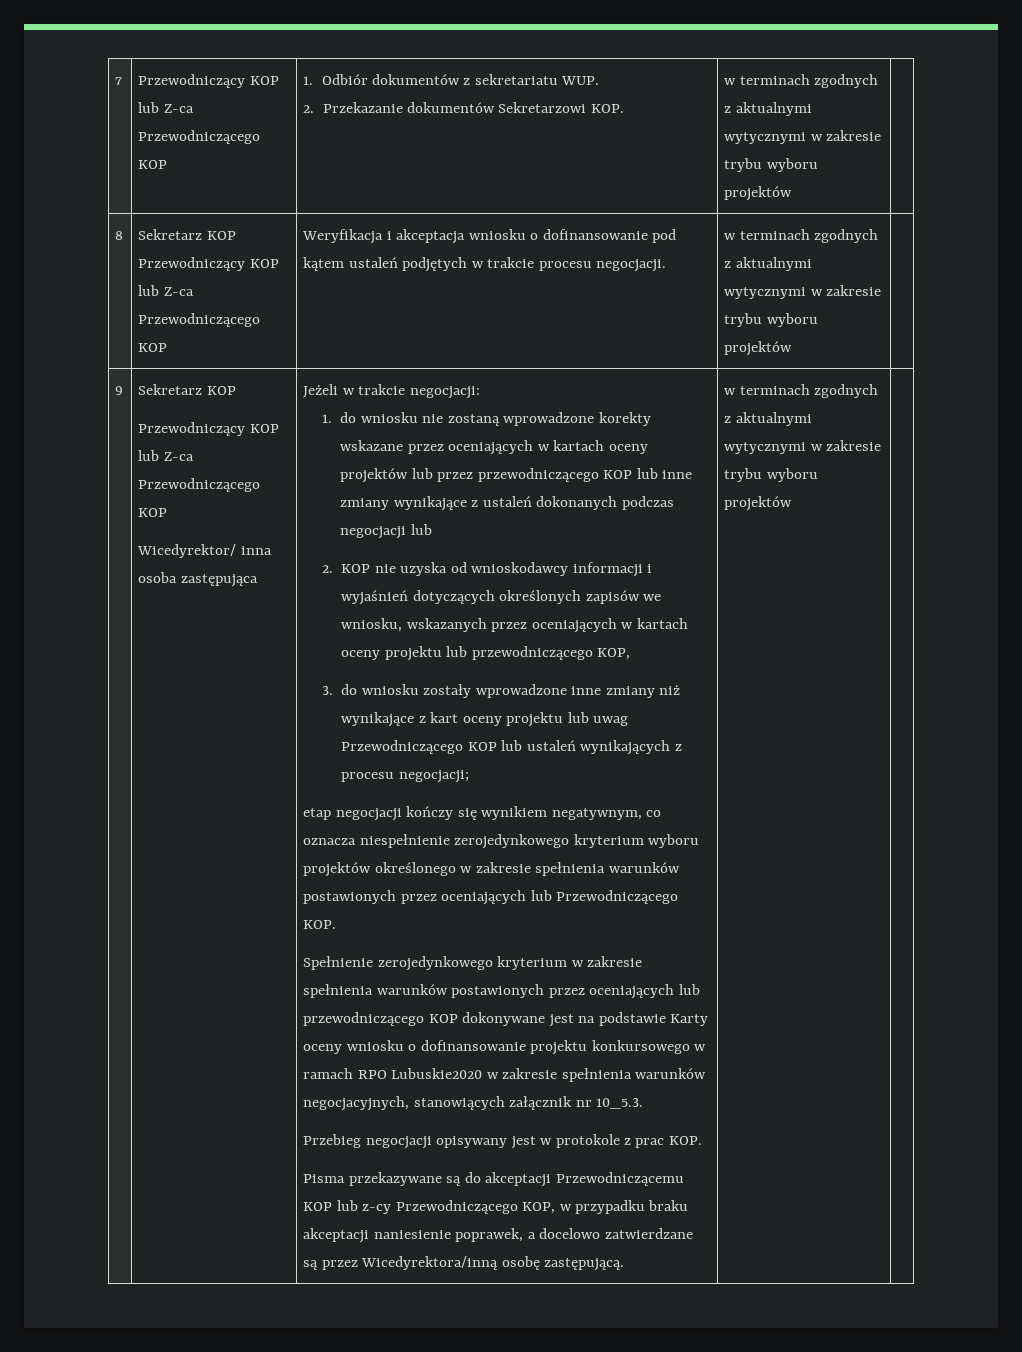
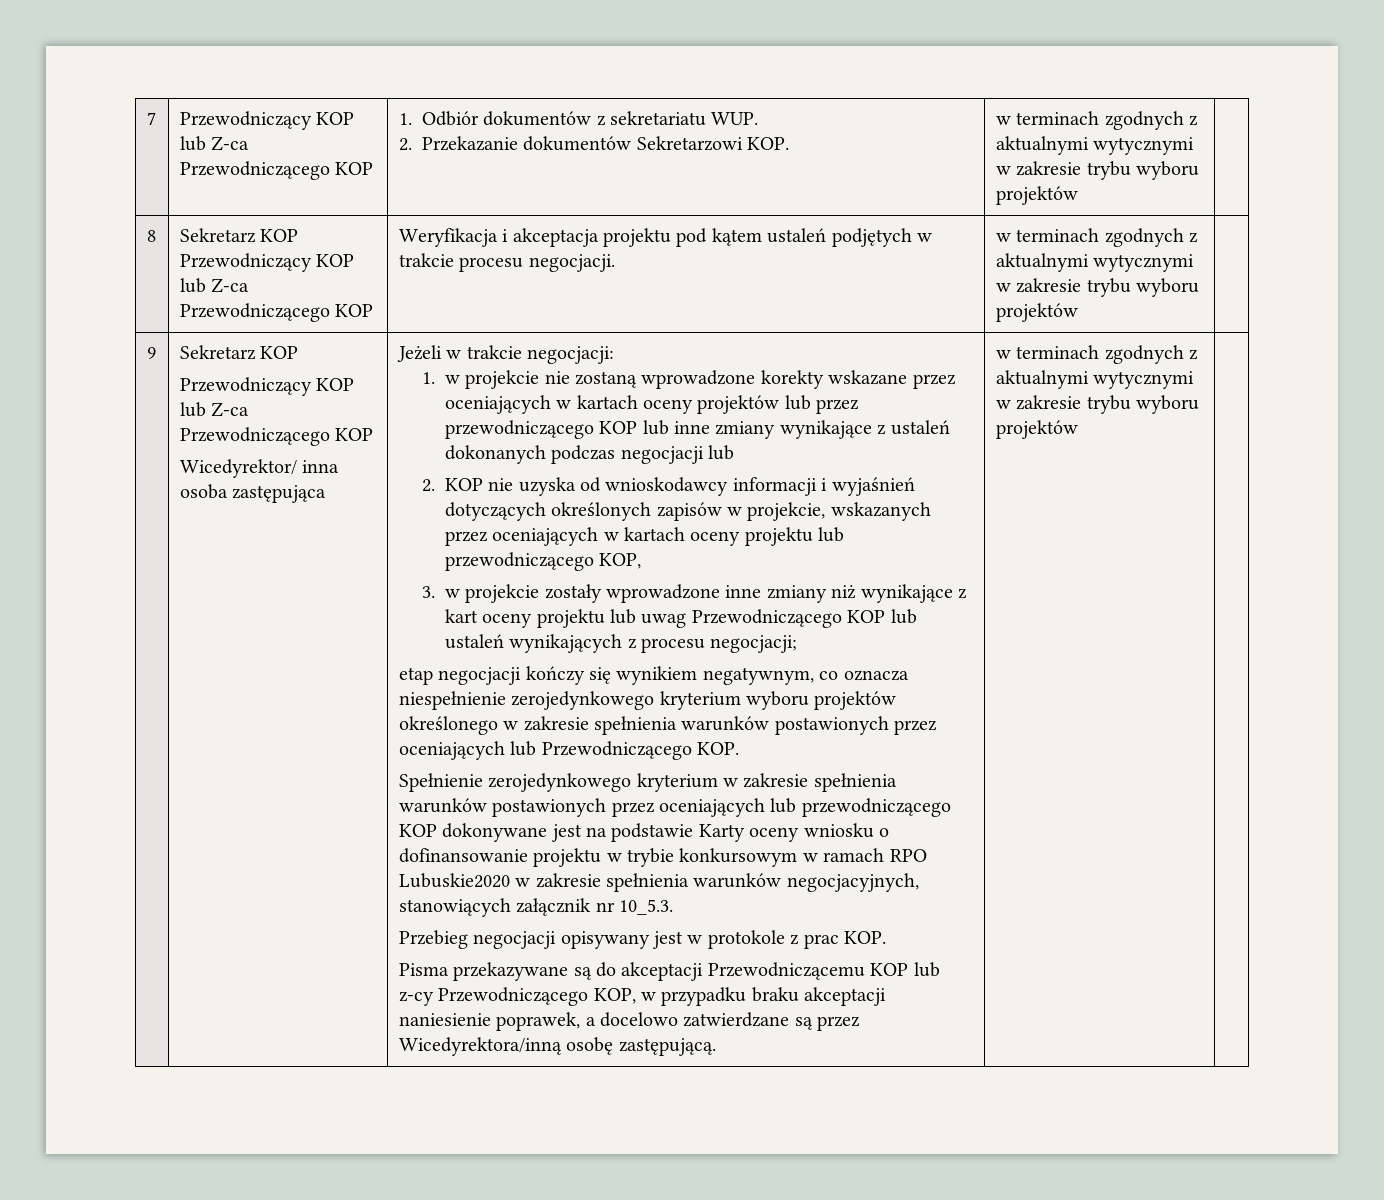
- 8 | Sekretarz KOP Przewodniczący KOP lub Z-ca Przewodniczącego KOP | Weryfikacja i akceptacja wniosku o dofinansowanie pod kątem ustaleń podjętych w trakcie procesu negocjacji. | w terminach zgodnych z aktualnymi wytycznymi w zakresie trybu wyboru projektów |
+ 8 | Sekretarz KOP Przewodniczący KOP lub Z-ca Przewodniczącego KOP | Weryfikacja i akceptacja projektu pod kątem ustaleń podjętych w trakcie procesu negocjacji. | w terminach zgodnych z aktualnymi wytycznymi w zakresie trybu wyboru projektów |
- 1. do wniosku nie zostaną wprowadzone korekty wskazane przez oceniających w kartach oceny projektów lub przez przewodniczącego KOP lub inne zmiany wynikające z ustaleń dokonanych podczas negocjacji lub
+ 1. w projekcie nie zostaną wprowadzone korekty wskazane przez oceniających w kartach oceny projektów lub przez przewodniczącego KOP lub inne zmiany wynikające z ustaleń dokonanych podczas negocjacji lub
- 2. KOP nie uzyska od wnioskodawcy informacji i wyjaśnień dotyczących określonych zapisów we wniosku, wskazanych przez oceniających w kartach oceny projektu lub przewodniczącego KOP,
+ 2. KOP nie uzyska od wnioskodawcy informacji i wyjaśnień dotyczących określonych zapisów w projekcie, wskazanych przez oceniających w kartach oceny projektu lub przewodniczącego KOP,
- 3. do wniosku zostały wprowadzone inne zmiany niż wynikające z kart oceny projektu lub uwag Przewodniczącego KOP lub ustaleń wynikających z procesu negocjacji;
+ 3. w projekcie zostały wprowadzone inne zmiany niż wynikające z kart oceny projektu lub uwag Przewodniczącego KOP lub ustaleń wynikających z procesu negocjacji;
- Spełnienie zerojedynkowego kryterium w zakresie spełnienia warunków postawionych przez oceniających lub przewodniczącego KOP dokonywane jest na podstawie Karty oceny wniosku o dofinansowanie projektu konkursowego w ramach RPO Lubuskie2020 w zakresie spełnienia warunków negocjacyjnych, stanowiących załącznik nr 10_5.3.
+ Spełnienie zerojedynkowego kryterium w zakresie spełnienia warunków postawionych przez oceniających lub przewodniczącego KOP dokonywane jest na podstawie Karty oceny wniosku o dofinansowanie projektu w trybie konkursowym w ramach RPO Lubuskie2020 w zakresie spełnienia warunków negocjacyjnych, stanowiących załącznik nr 10_5.3.

